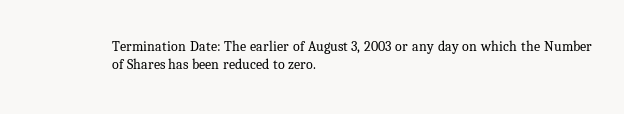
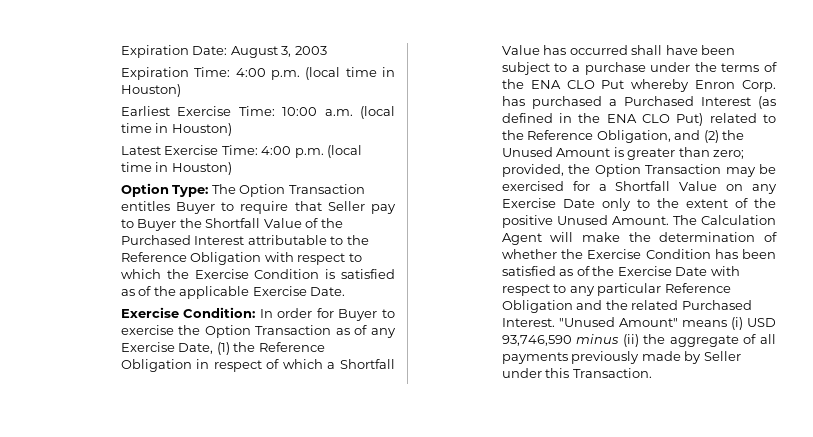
- Termination Date: The earlier of August 3, 2003 or any day on which the Number of Shares has been reduced to zero.
+ Expiration Date: August 3, 2003
+ Expiration Time: 4:00 p.m. (local time in Houston)
+ Earliest Exercise Time: 10:00 a.m. (local time in Houston)
+ Latest Exercise Time: 4:00 p.m. (local time in Houston)
+ Option Type: The Option Transaction entitles Buyer to require that Seller pay to Buyer the Shortfall Value of the Purchased Interest attributable to the Reference Obligation with respect to which the Exercise Condition is satisfied as of the applicable Exercise Date.
+ Exercise Condition: In order for Buyer to exercise the Option Transaction as of any Exercise Date, (1) the Reference Obligation in respect of which a Shortfall Value has occurred shall have been subject to a purchase under the terms of the ENA CLO Put whereby Enron Corp. has purchased a Purchased Interest (as defined in the ENA CLO Put) related to the Reference Obligation, and (2) the Unused Amount is greater than zero; provided, the Option Transaction may be exercised for a Shortfall Value on any Exercise Date only to the extent of the positive Unused Amount. The Calculation Agent will make the determination of whether the Exercise Condition has been satisfied as of the Exercise Date with respect to any particular Reference Obligation and the related Purchased Interest. "Unused Amount" means (i) USD 93,746,590 minus (ii) the aggregate of all payments previously made by Seller under this Transaction.

